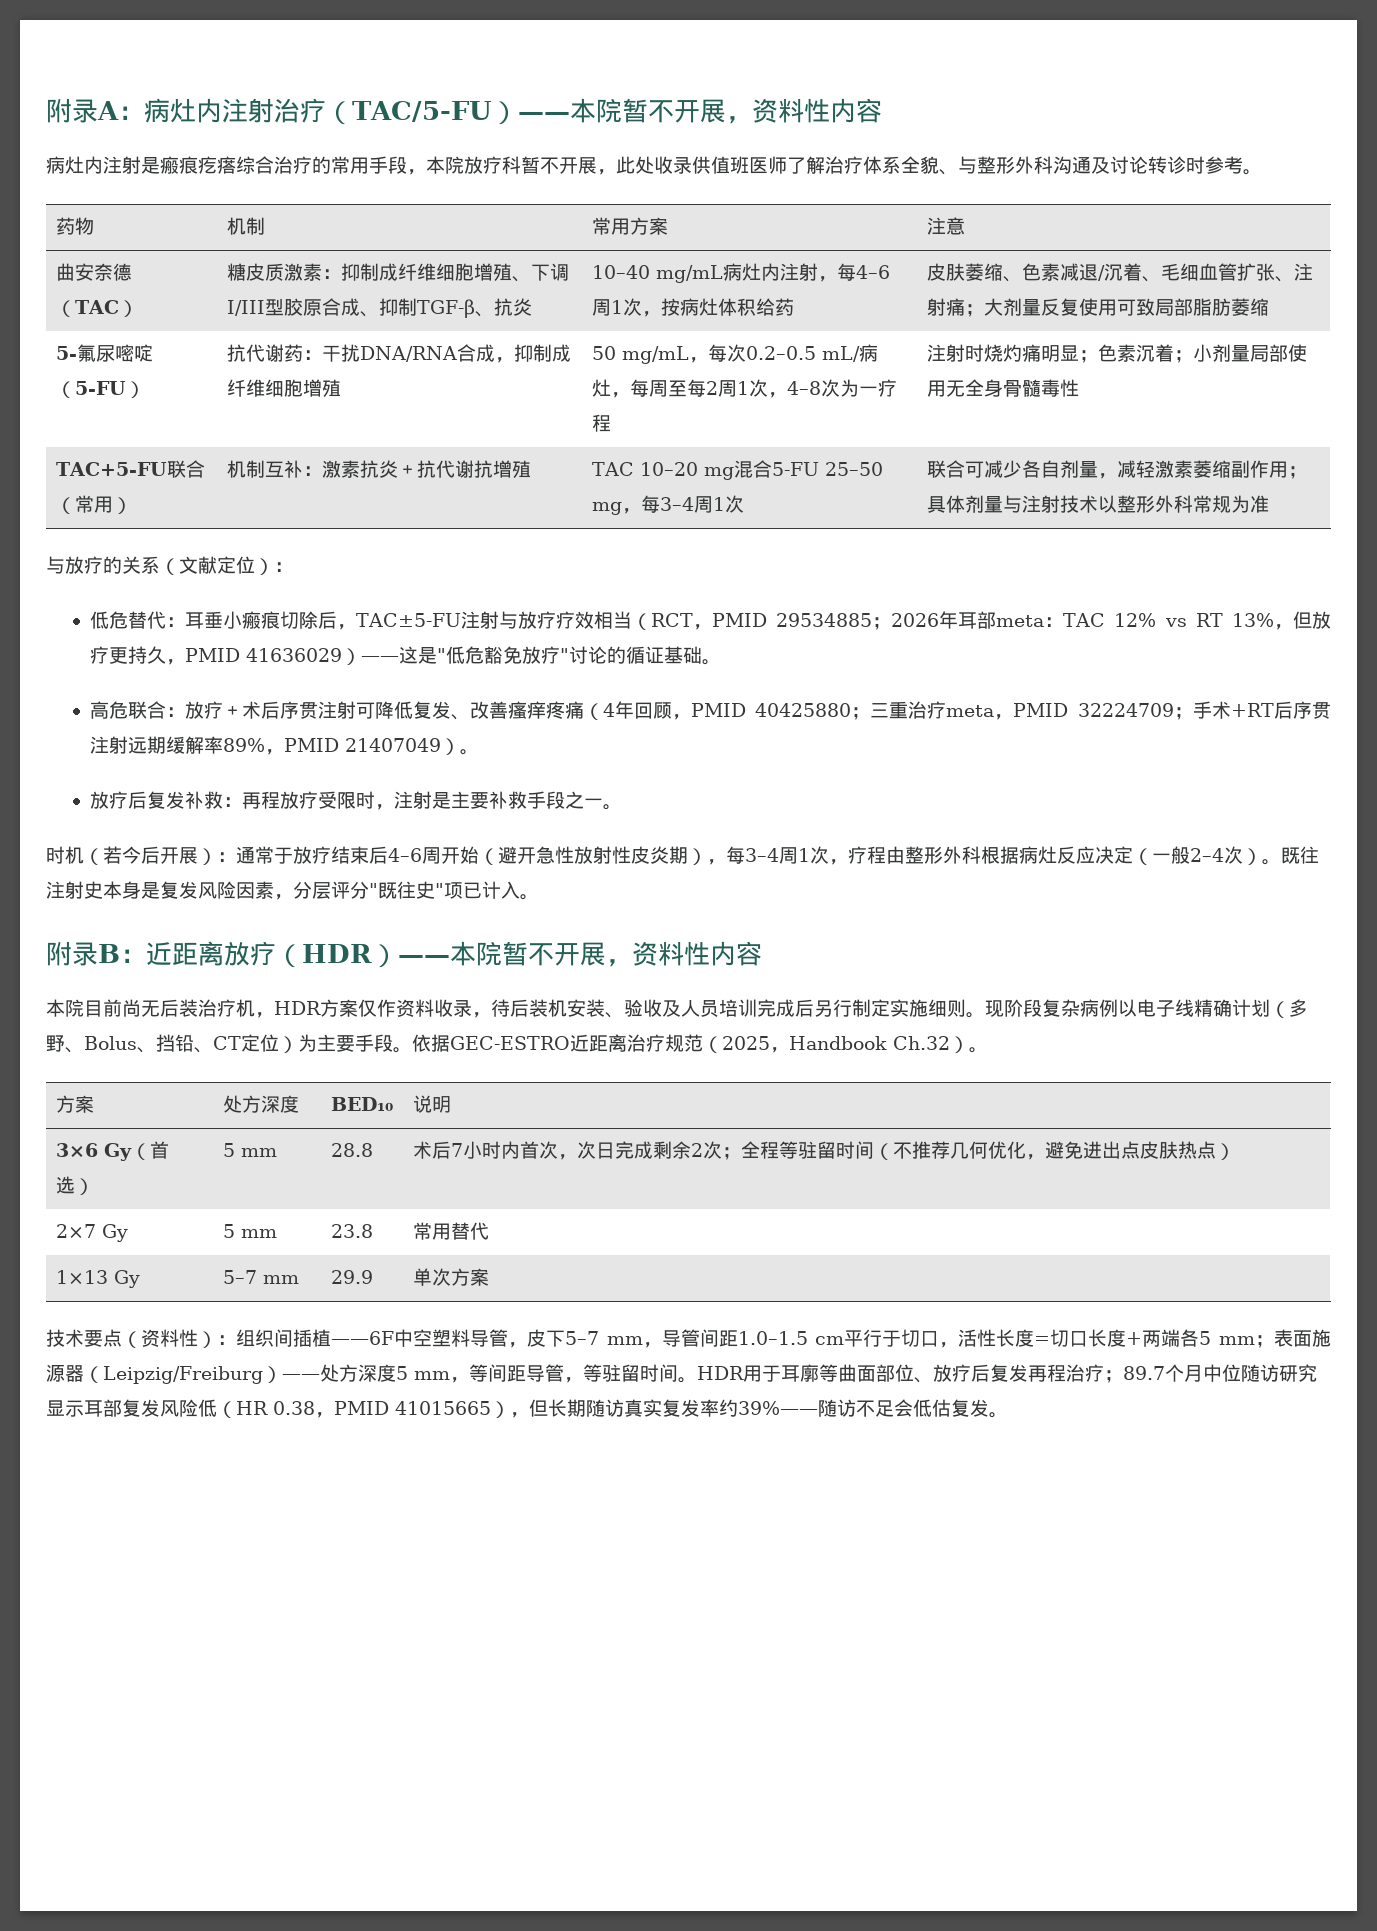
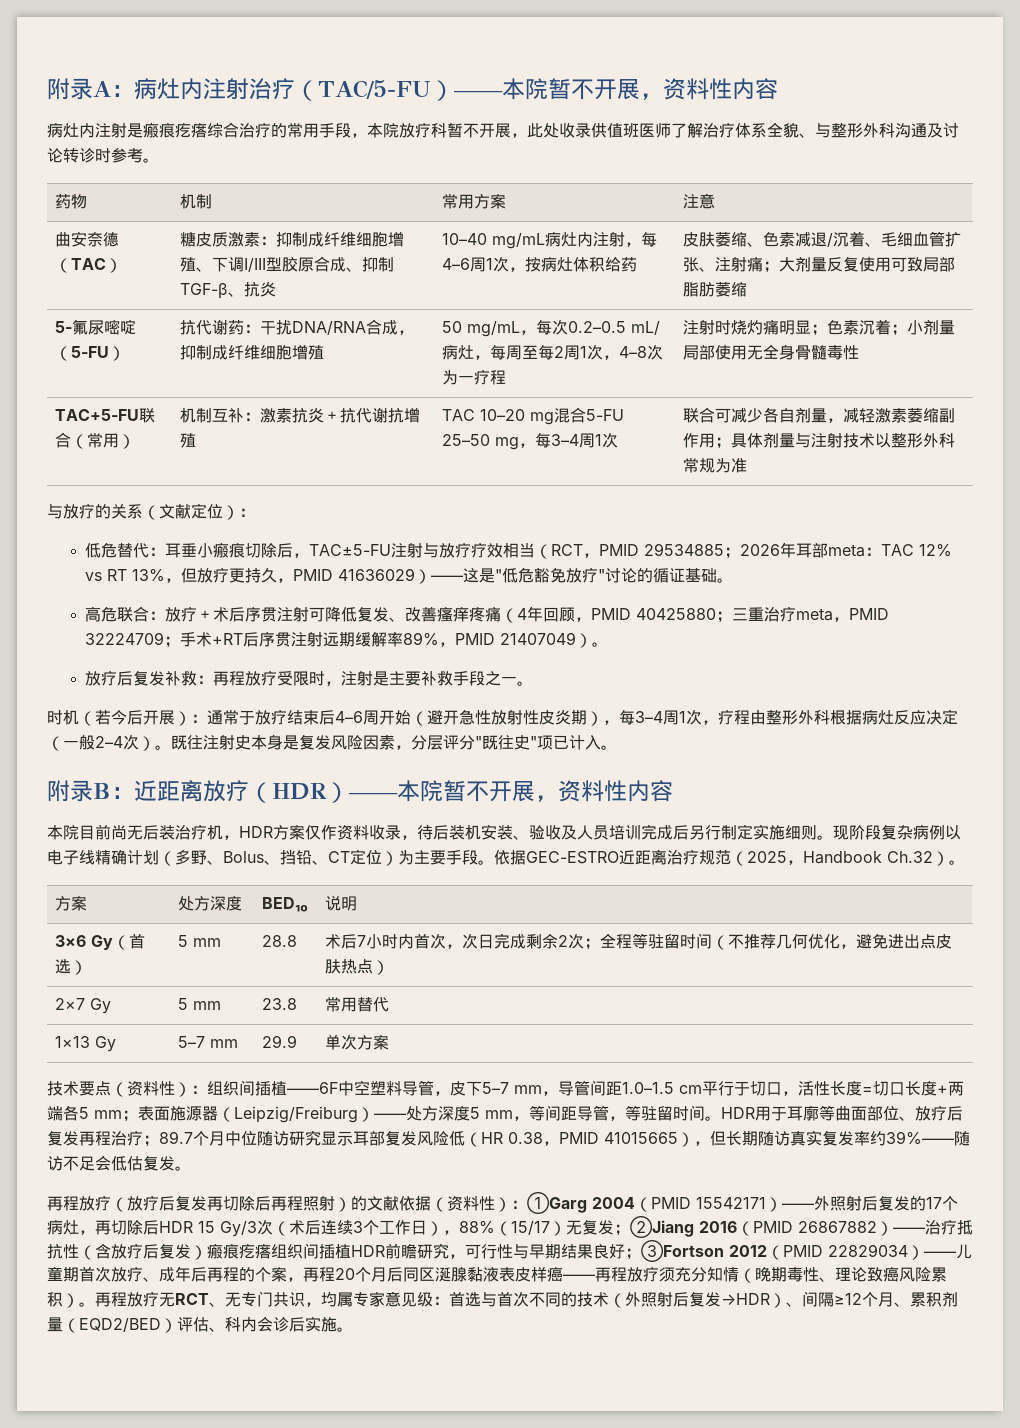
+ 再程放疗（放疗后复发再切除后再程照射）的文献依据（资料性）：①Garg 2004（PMID 15542171）——外照射后复发的17个病灶，再切除后HDR 15 Gy/3次（术后连续3个工作日），88%（15/17）无复发；②Jiang 2016（PMID 26867882）——治疗抵抗性（含放疗后复发）瘢痕疙瘩组织间插植HDR前瞻研究，可行性与早期结果良好；③Fortson 2012（PMID 22829034）——儿童期首次放疗、成年后再程的个案，再程20个月后同区涎腺黏液表皮样癌——再程放疗须充分知情（晚期毒性、理论致癌风险累积）。再程放疗无RCT、无专门共识，均属专家意见级：首选与首次不同的技术（外照射后复发→HDR）、间隔≥12个月、累积剂量（EQD2/BED）评估、科内会诊后实施。

